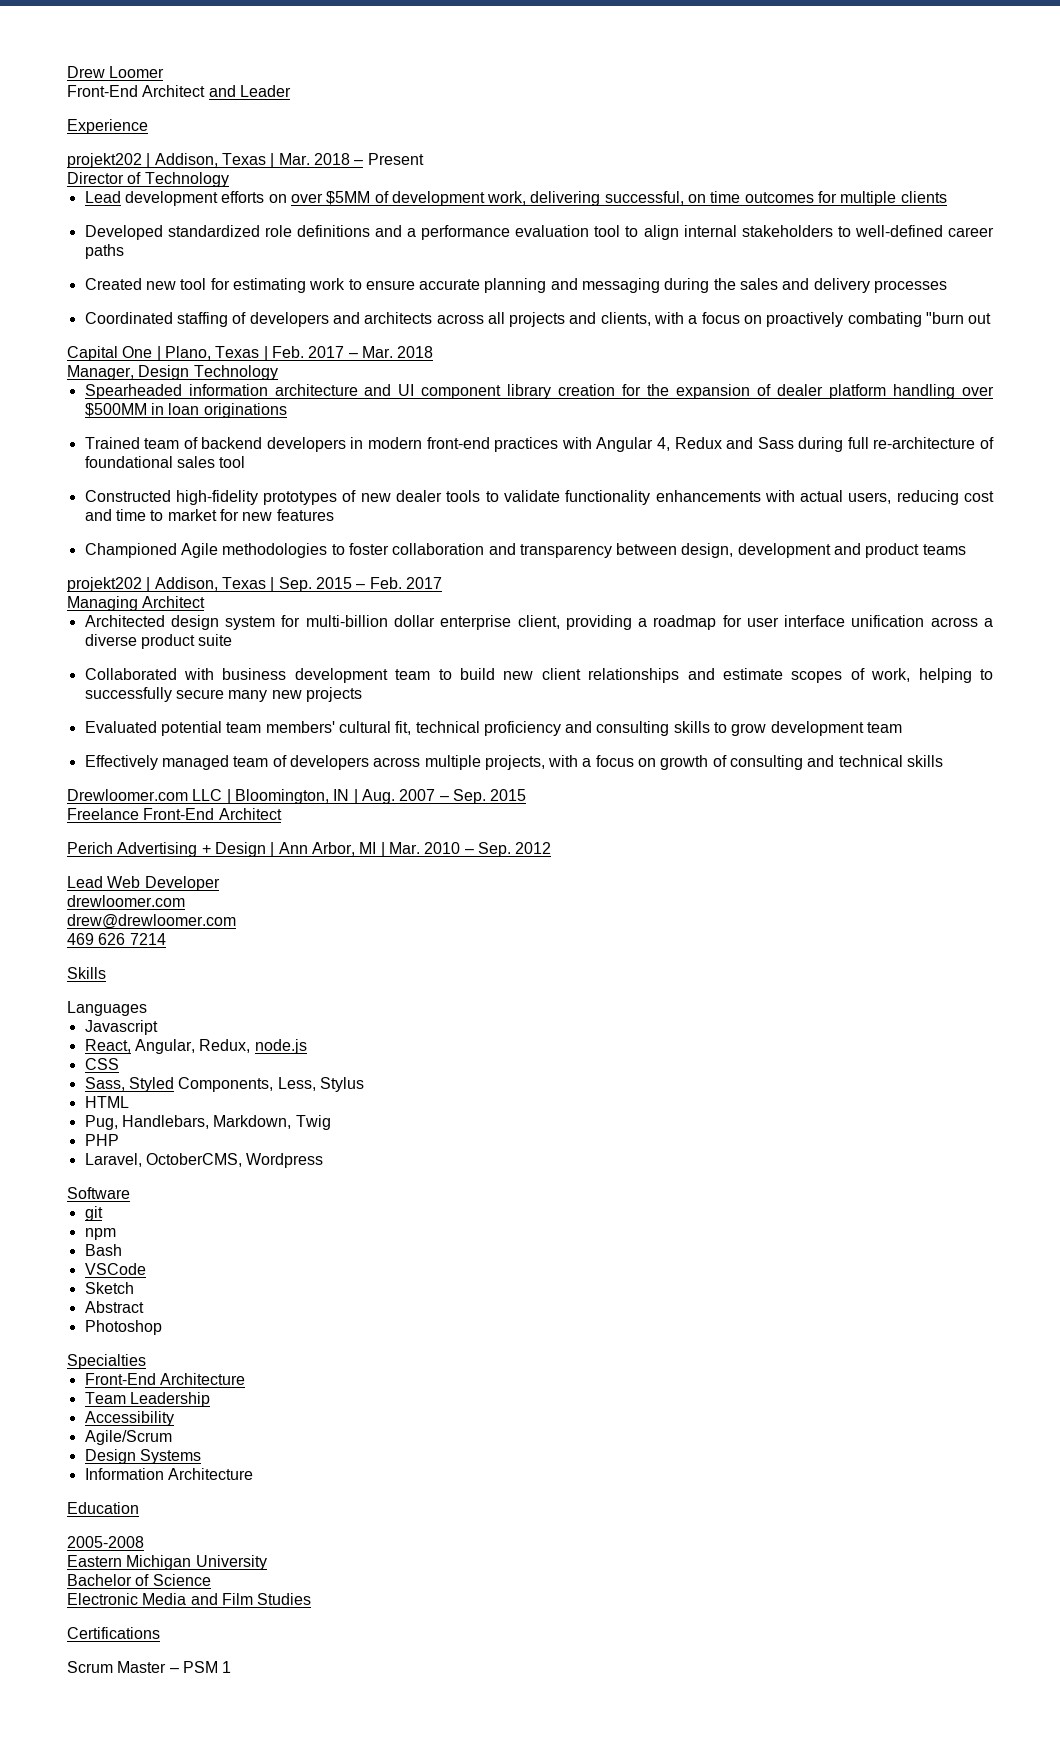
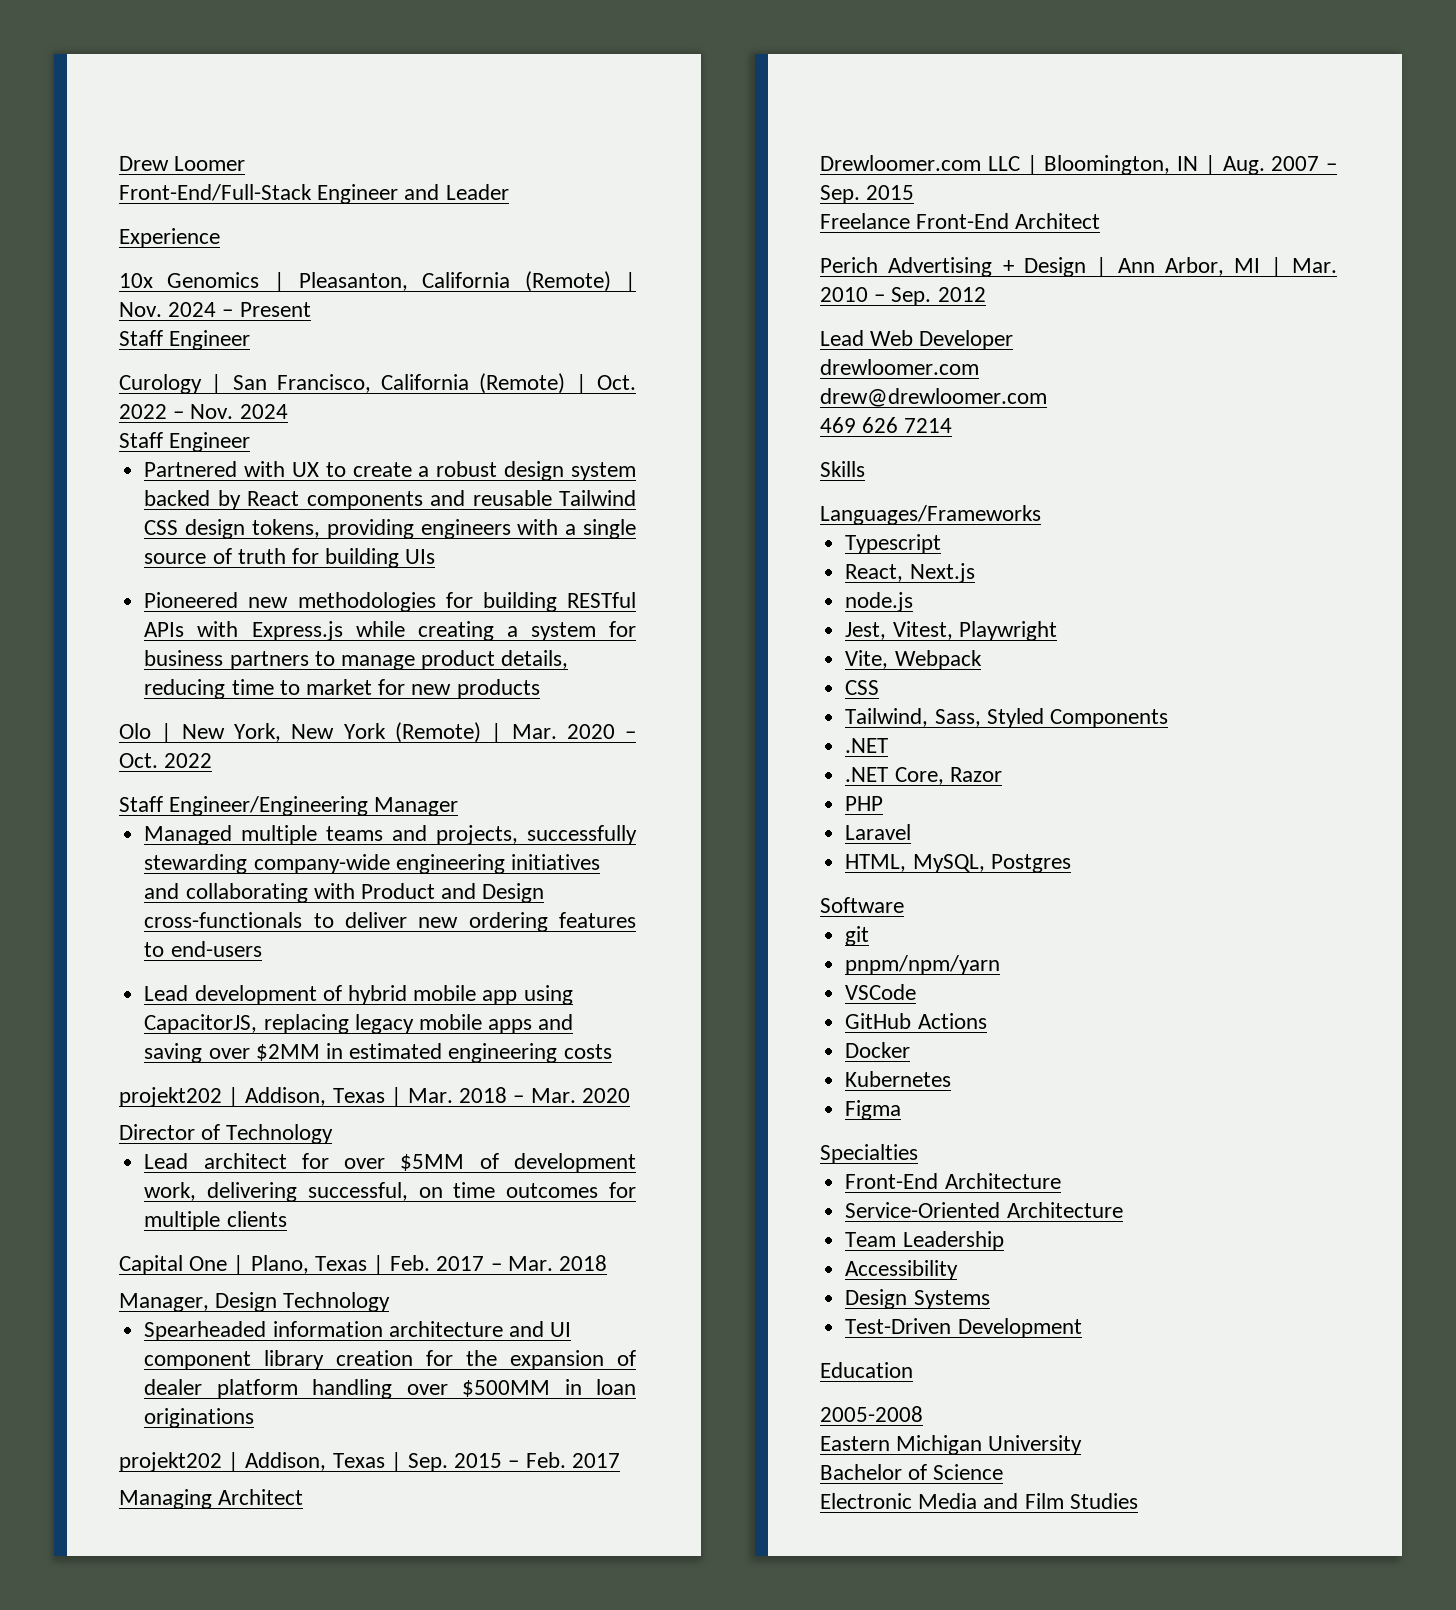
- Front-End Architect and Leader
+ Front-End/Full-Stack Engineer and Leader
+ 10x Genomics | Pleasanton, California (Remote) | Nov. 2024 – Present
+ Staff Engineer
+ Curology | San Francisco, California (Remote) | Oct. 2022 – Nov. 2024
+ Staff Engineer
+ Partnered with UX to create a robust design system backed by React components and reusable Tailwind CSS design tokens, providing engineers with a single source of truth for building UIs
+ Pioneered new methodologies for building RESTful APIs with Express.js while creating a system for business partners to manage product details, reducing time to market for new products
+ Olo | New York, New York (Remote) | Mar. 2020 – Oct. 2022
+ Staff Engineer/Engineering Manager
+ Managed multiple teams and projects, successfully stewarding company-wide engineering initiatives and collaborating with Product and Design cross-functionals to deliver new ordering features to end-users
+ Lead development of hybrid mobile app using CapacitorJS, replacing legacy mobile apps and saving over $2MM in estimated engineering costs
- projekt202 | Addison, Texas | Mar. 2018 – Present
+ projekt202 | Addison, Texas | Mar. 2018 – Mar. 2020
- Lead development efforts on over $5MM of development work, delivering successful, on time outcomes for multiple clients
+ Lead architect for over $5MM of development work, delivering successful, on time outcomes for multiple clients
- Developed standardized role definitions and a performance evaluation tool to align internal stakeholders to well-defined career paths
- Created new tool for estimating work to ensure accurate planning and messaging during the sales and delivery processes
- Coordinated staffing of developers and architects across all projects and clients, with a focus on proactively combating "burn out
- Trained team of backend developers in modern front-end practices with Angular 4, Redux and Sass during full re-architecture of foundational sales tool
- Constructed high-fidelity prototypes of new dealer tools to validate functionality enhancements with actual users, reducing cost and time to market for new features
- Championed Agile methodologies to foster collaboration and transparency between design, development and product teams
- Architected design system for multi-billion dollar enterprise client, providing a roadmap for user interface unification across a diverse product suite
- Collaborated with business development team to build new client relationships and estimate scopes of work, helping to successfully secure many new projects
- Evaluated potential team members' cultural fit, technical proficiency and consulting skills to grow development team
- Effectively managed team of developers across multiple projects, with a focus on growth of consulting and technical skills
- Languages
- Javascript
+ Languages/Frameworks
+ Typescript
- React, Angular, Redux, node.js
+ React, Next.js
+ node.js
+ Jest, Vitest, Playwright
+ Vite, Webpack
- Sass, Styled Components, Less, Stylus
- HTML
- Pug, Handlebars, Markdown, Twig
+ Tailwind, Sass, Styled Components
+ .NET
+ .NET Core, Razor
  PHP
- Laravel, OctoberCMS, Wordpress
+ Laravel
+ HTML, MySQL, Postgres
- npm
- Bash
+ pnpm/npm/yarn
- Sketch
- Abstract
- Photoshop
+ GitHub Actions
+ Docker
+ Kubernetes
+ Figma
+ Service-Oriented Architecture
- Agile/Scrum
- Information Architecture
+ Test-Driven Development
- Certifications
- Scrum Master – PSM 1

